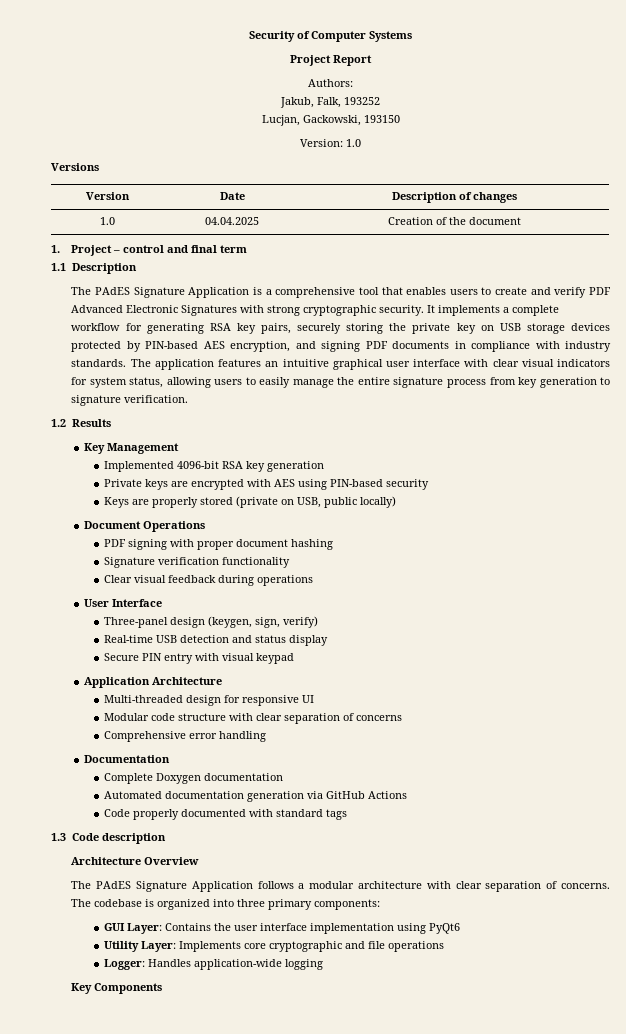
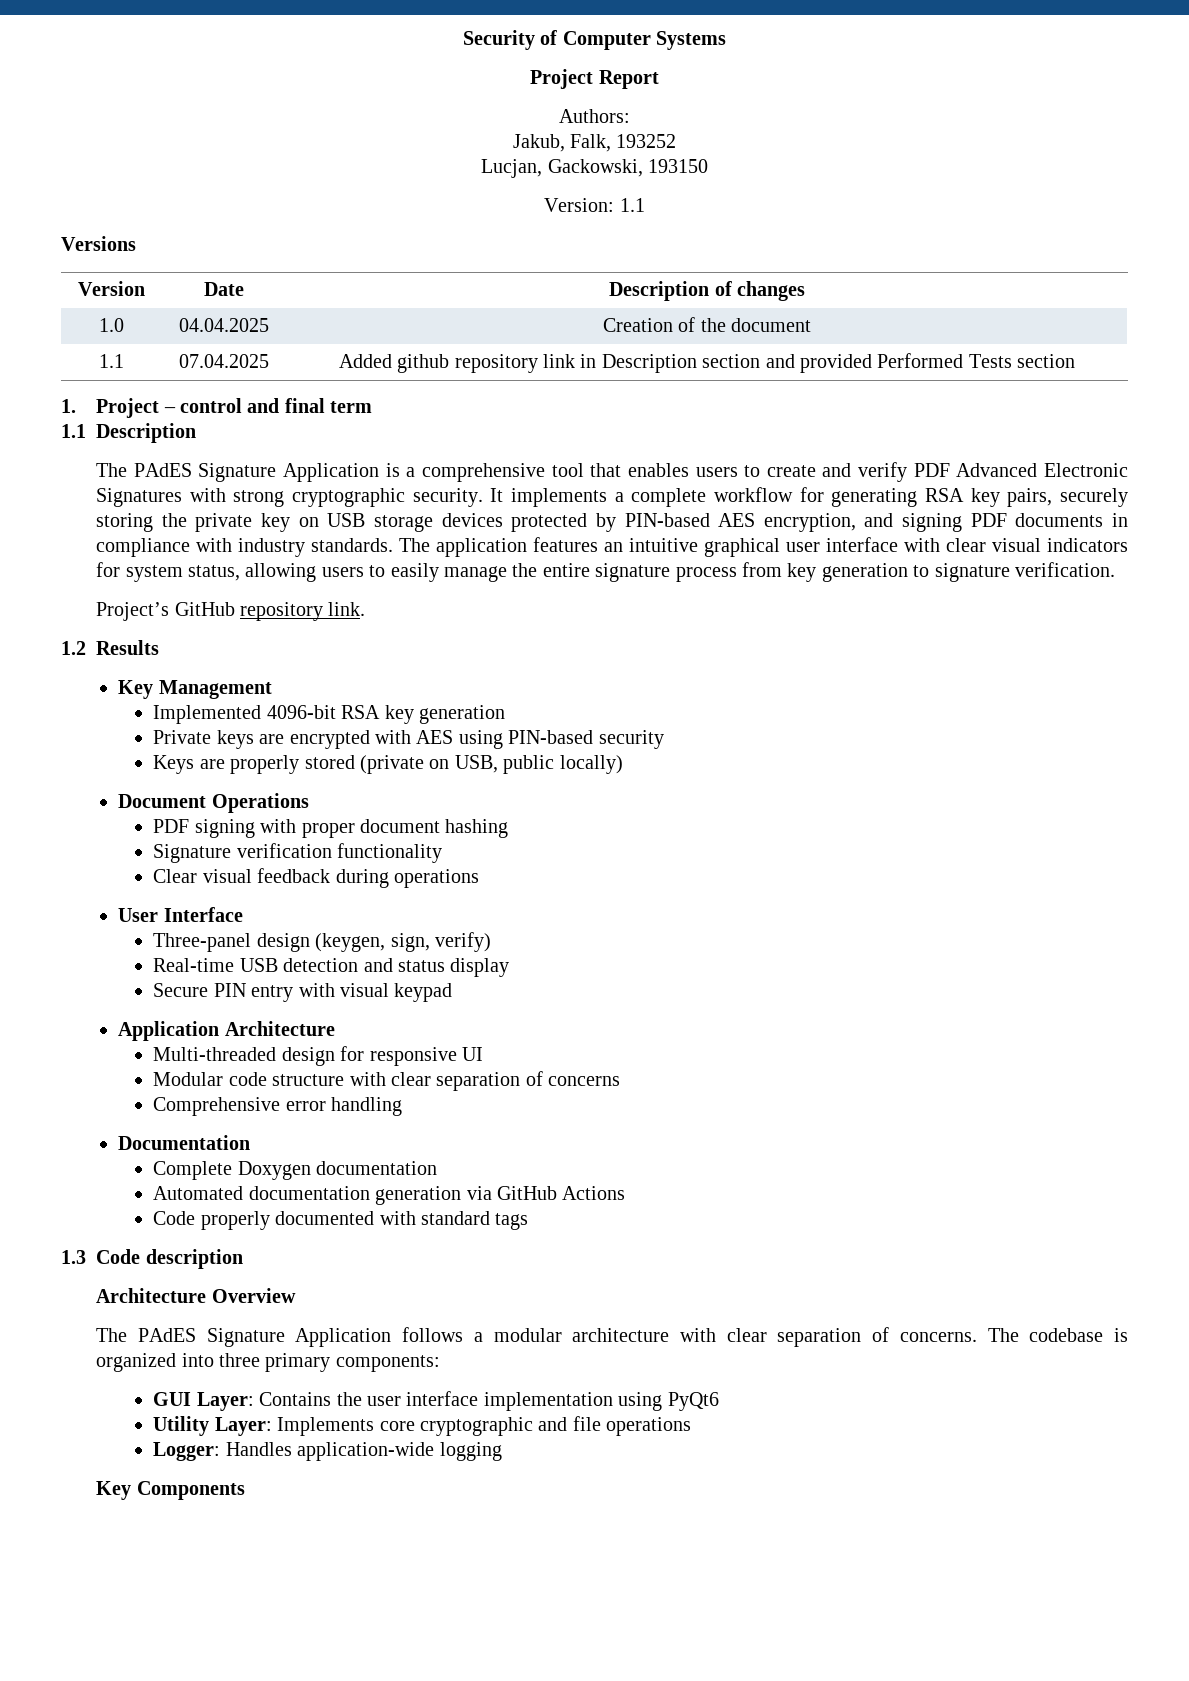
- Version: 1.0
+ Version: 1.1
+ 1.1 | 07.04.2025 | Added github repository link in Description section and provided Performed Tests section
+ Project’s GitHub repository link.

